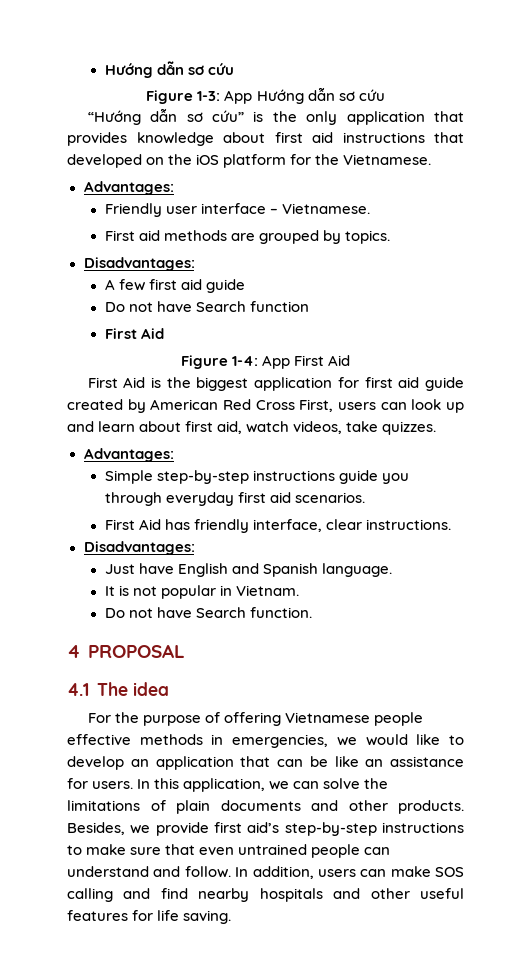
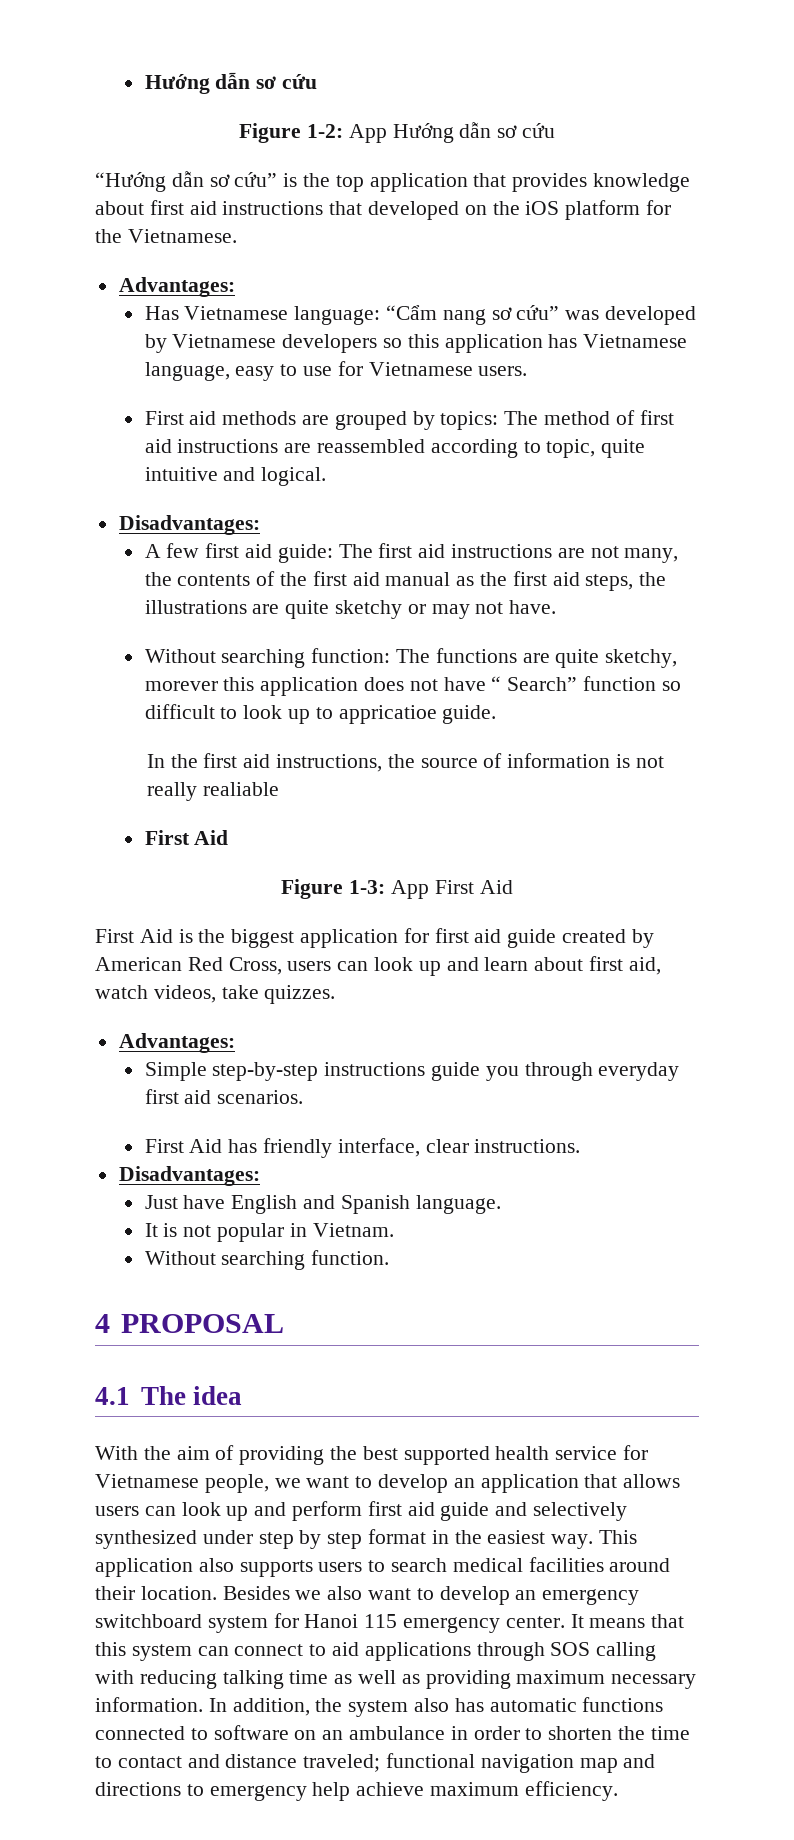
- Figure 1-3: App Hướng dẫn sơ cứu
+ Figure 1-2: App Hướng dẫn sơ cứu
- “Hướng dẫn sơ cứu” is the only application that provides knowledge about first aid instructions that developed on the iOS platform for the Vietnamese.
+ “Hướng dẫn sơ cứu” is the top application that provides knowledge about first aid instructions that developed on the iOS platform for the Vietnamese.
- Friendly user interface – Vietnamese.
+ Has Vietnamese language: “Cẩm nang sơ cứu” was developed by Vietnamese developers so this application has Vietnamese language, easy to use for Vietnamese users.
- First aid methods are grouped by topics.
+ First aid methods are grouped by topics: The method of first aid instructions are reassembled according to topic, quite intuitive and logical.
- A few first aid guide
- Do not have Search function
+ A few first aid guide: The first aid instructions are not many, the contents of the first aid manual as the first aid steps, the illustrations are quite sketchy or may not have.
+ Without searching function: The functions are quite sketchy, morever this application does not have “ Search” function so difficult to look up to appricatioe guide.
+ In the first aid instructions, the source of information is not really realiable
- Figure 1-4: App First Aid
+ Figure 1-3: App First Aid
- First Aid is the biggest application for first aid guide created by American Red Cross First, users can look up and learn about first aid, watch videos, take quizzes.
+ First Aid is the biggest application for first aid guide created by American Red Cross, users can look up and learn about first aid, watch videos, take quizzes.
- Do not have Search function.
+ Without searching function.
- For the purpose of offering Vietnamese people effective methods in emergencies, we would like to develop an application that can be like an assistance for users. In this application, we can solve the limitations of plain documents and other products. Besides, we provide first aid’s step-by-step instructions to make sure that even untrained people can understand and follow. In addition, users can make SOS calling and find nearby hospitals and other useful features for life saving.
+ With the aim of providing the best supported health service for Vietnamese people, we want to develop an application that allows users can look up and perform first aid guide and selectively synthesized under step by step format in the easiest way. This application also supports users to search medical facilities around their location. Besides we also want to develop an emergency switchboard system for Hanoi 115 emergency center. It means that this system can connect to aid applications through SOS calling with reducing talking time as well as providing maximum necessary information. In addition, the system also has automatic functions connected to software on an ambulance in order to shorten the time to contact and distance traveled; functional navigation map and directions to emergency help achieve maximum efficiency.

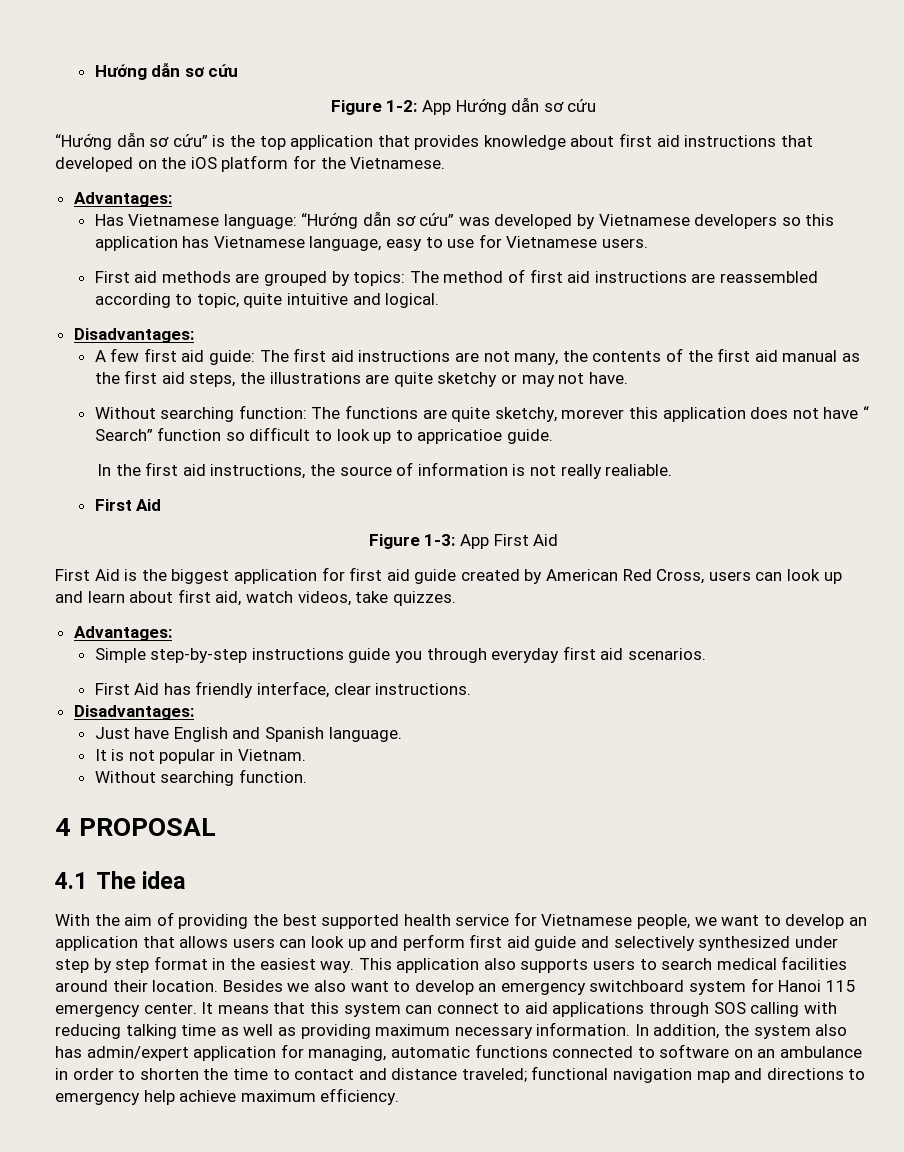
- Has Vietnamese language: “Cẩm nang sơ cứu” was developed by Vietnamese developers so this application has Vietnamese language, easy to use for Vietnamese users.
+ Has Vietnamese language: “Hướng dẫn sơ cứu” was developed by Vietnamese developers so this application has Vietnamese language, easy to use for Vietnamese users.
- In the first aid instructions, the source of information is not really realiable
+ In the first aid instructions, the source of information is not really realiable.
- In addition, the system also has automatic functions connected to software on an ambulance in order to shorten the time to contact and distance traveled; functional navigation map and directions to emergency help achieve maximum efficiency.
+ In addition, the system also has admin/expert application for managing, automatic functions connected to software on an ambulance in order to shorten the time to contact and distance traveled; functional navigation map and directions to emergency help achieve maximum efficiency.

